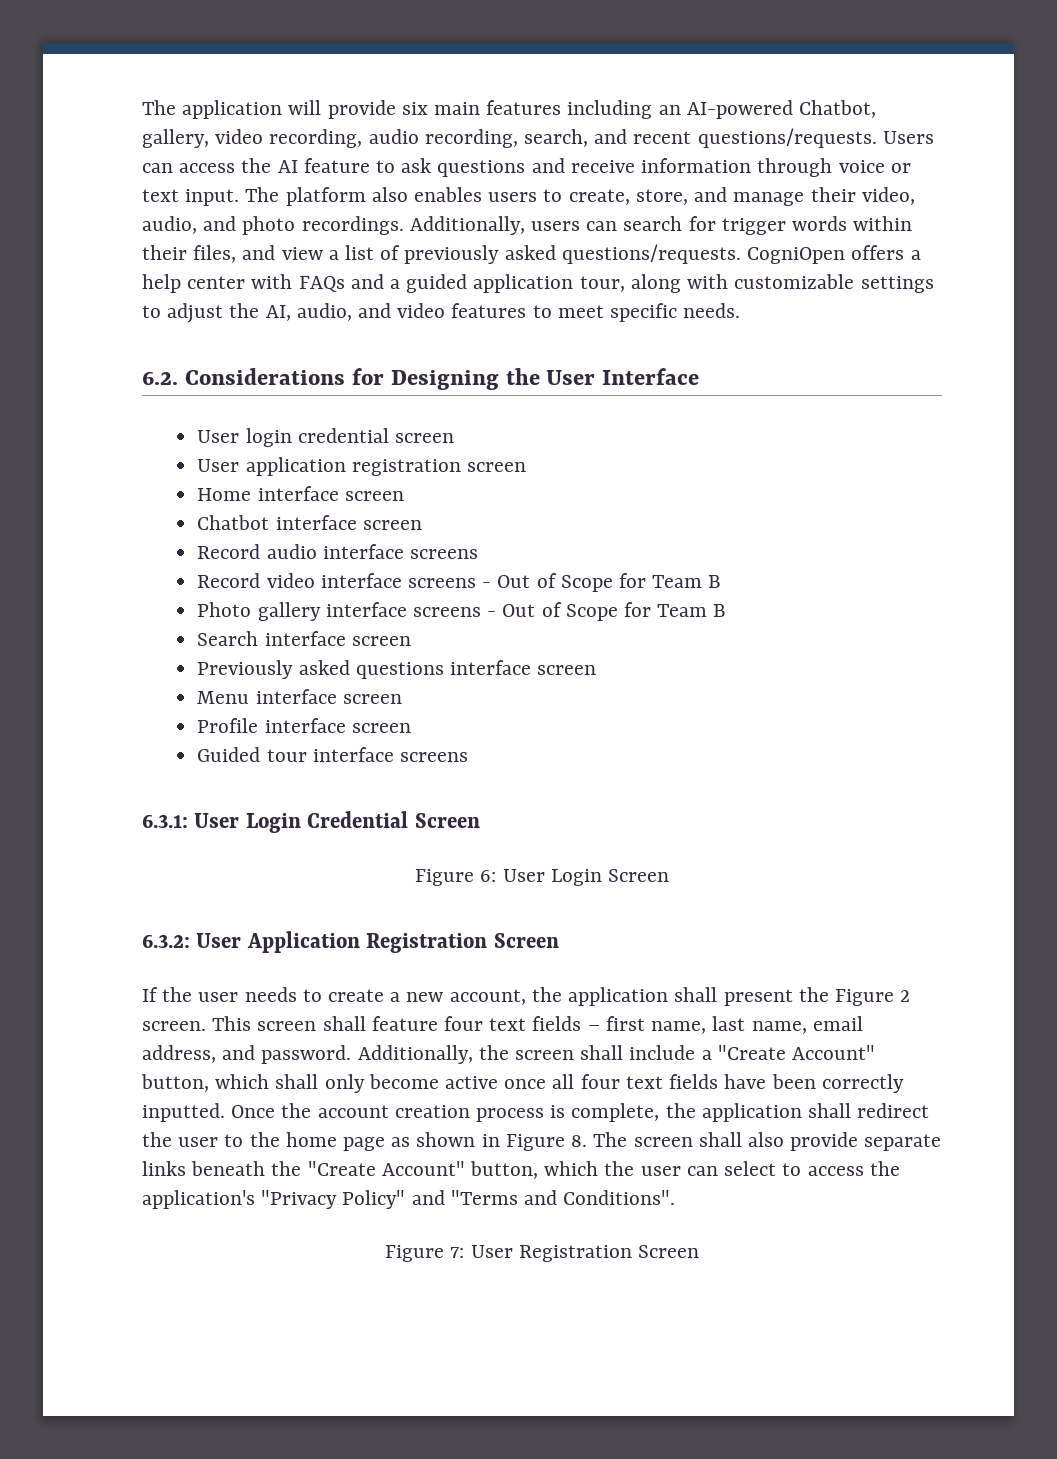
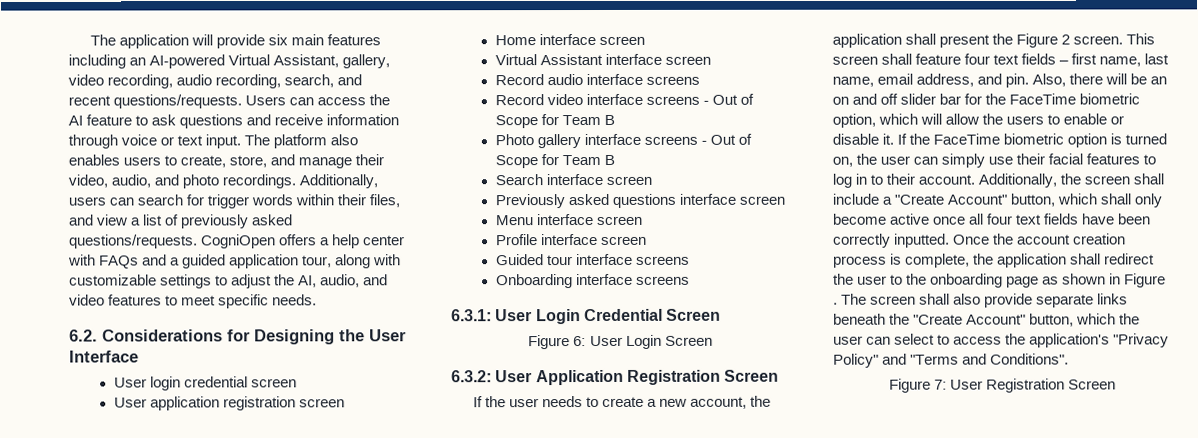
- The application will provide six main features including an AI-powered Chatbot, gallery, video recording, audio recording, search, and recent questions/requests.
+ The application will provide six main features including an AI-powered Virtual Assistant, gallery, video recording, audio recording, search, and recent questions/requests.
- Chatbot interface screen
+ Virtual Assistant interface screen
+ Onboarding interface screens
- This screen shall feature four text fields – first name, last name, email address, and password.
+ This screen shall feature four text fields – first name, last name, email address, and pin. Also, there will be an on and off slider bar for the FaceTime biometric option, which will allow the users to enable or disable it. If the FaceTime biometric option is turned on, the user can simply use their facial features to log in to their account.
- Once the account creation process is complete, the application shall redirect the user to the home page as shown in Figure 8. The screen shall also provide separate links beneath the "Create Account" button, which the user can select to access the application's "Privacy Policy" and "Terms and Conditions".
+ Once the account creation process is complete, the application shall redirect the user to the onboarding page as shown in Figure . The screen shall also provide separate links beneath the "Create Account" button, which the user can select to access the application's "Privacy Policy" and "Terms and Conditions".

